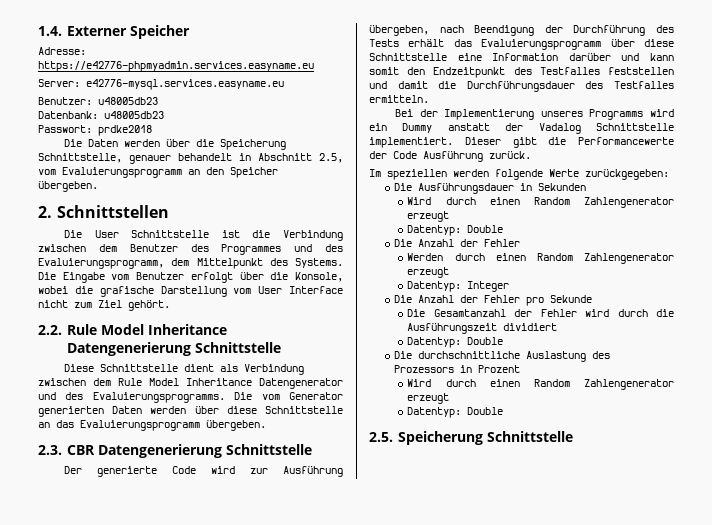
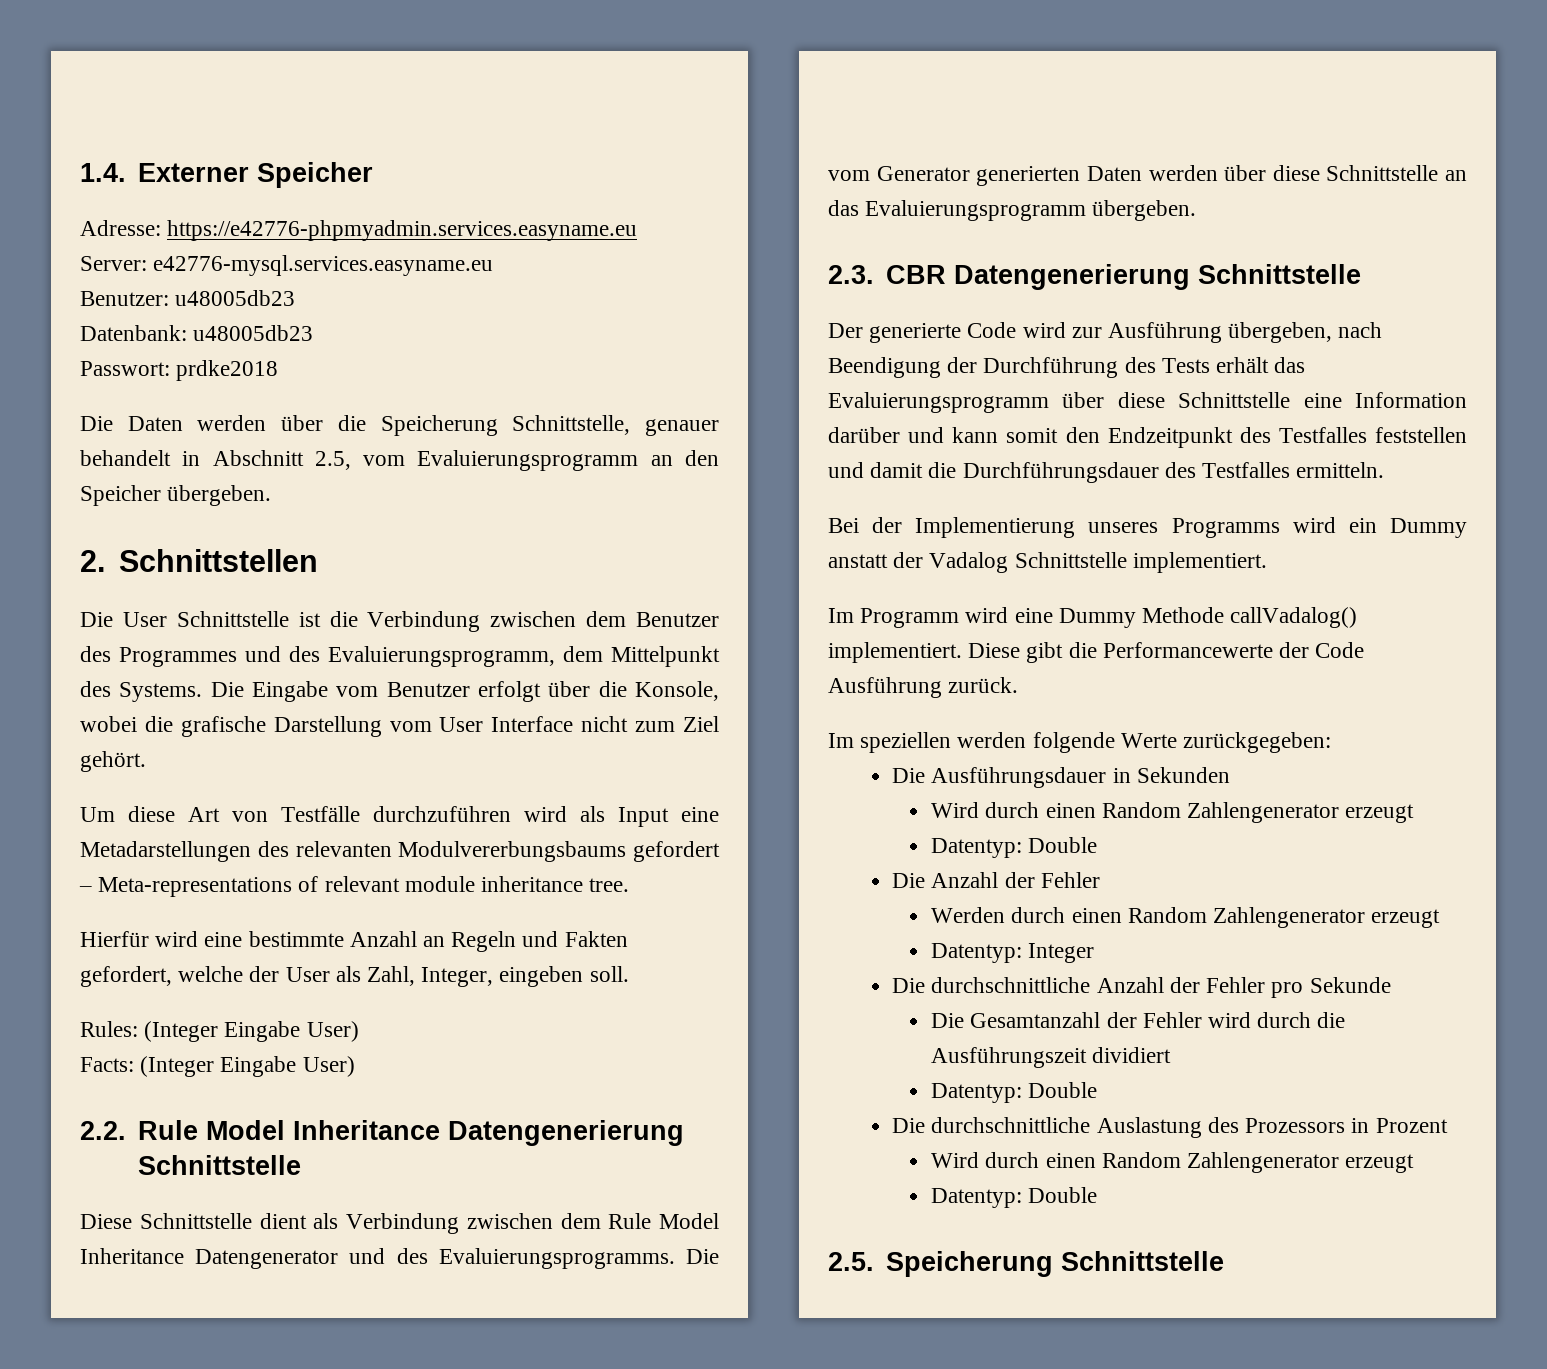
+ Um diese Art von Testfälle durchzuführen wird als Input eine Metadarstellungen des relevanten Modulvererbungsbaums gefordert – Meta-representations of relevant module inheritance tree.
+ Hierfür wird eine bestimmte Anzahl an Regeln und Fakten gefordert, welche der User als Zahl, Integer, eingeben soll.
+ Rules: (Integer Eingabe User)
+ Facts: (Integer Eingabe User)
- Bei der Implementierung unseres Programms wird ein Dummy anstatt der Vadalog Schnittstelle implementiert. Dieser gibt die Performancewerte der Code Ausführung zurück.
+ Bei der Implementierung unseres Programms wird ein Dummy anstatt der Vadalog Schnittstelle implementiert.
+ Im Programm wird eine Dummy Methode callVadalog() implementiert. Diese gibt die Performancewerte der Code Ausführung zurück.
- Die Anzahl der Fehler pro Sekunde
+ Die durchschnittliche Anzahl der Fehler pro Sekunde

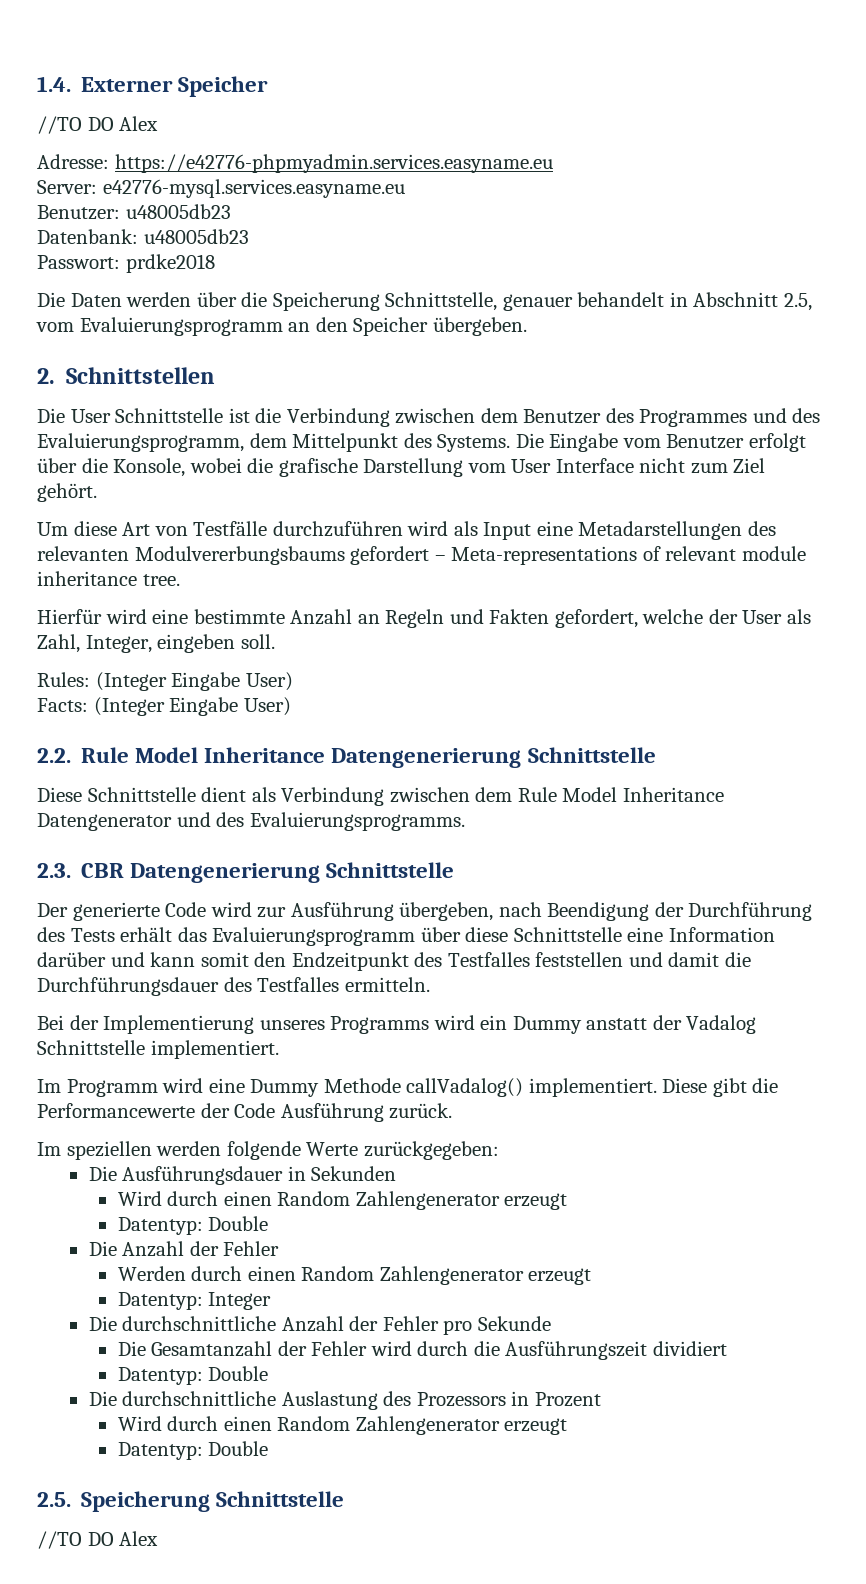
  1.4. Externer Speicher
+ //TO DO Alex
- Die vom Generator generierten Daten werden über diese Schnittstelle an das Evaluierungsprogramm übergeben.
  2.5. Speicherung Schnittstelle
+ //TO DO Alex

